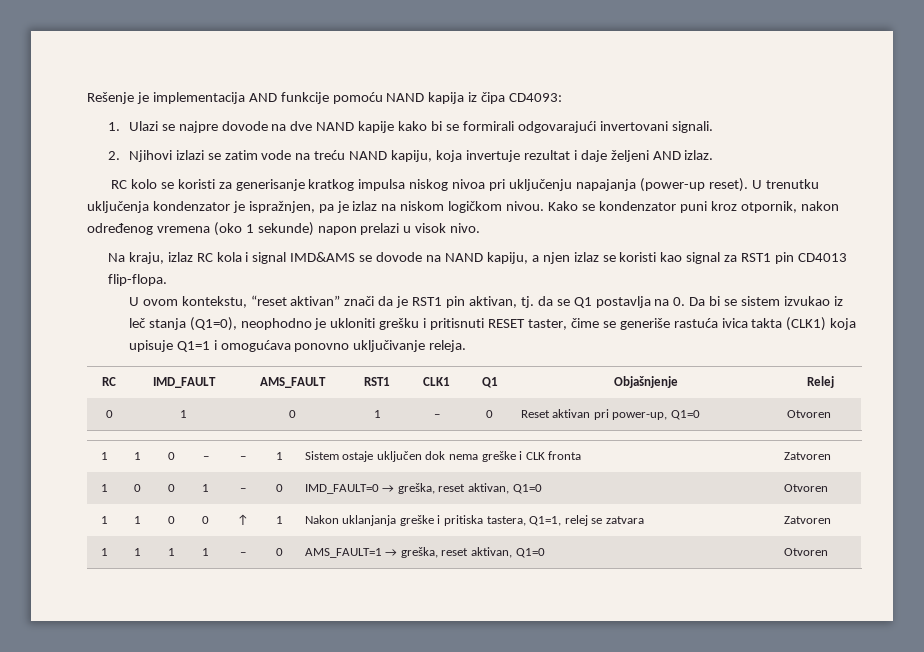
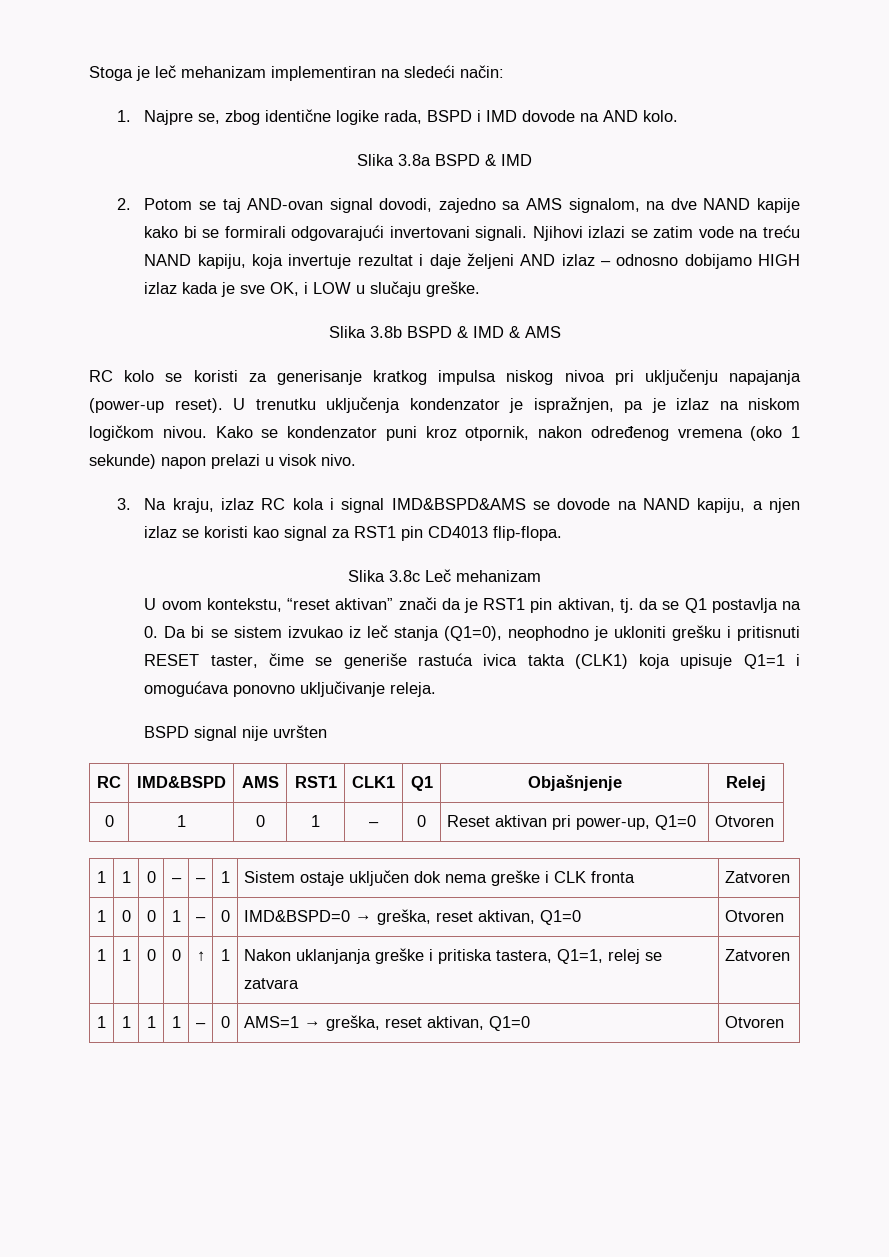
- Rešenje je implementacija AND funkcije pomoću NAND kapija iz čipa CD4093:
- 1. Ulazi se najpre dovode na dve NAND kapije kako bi se formirali odgovarajući invertovani signali.
- 2. Njihovi izlazi se zatim vode na treću NAND kapiju, koja invertuje rezultat i daje željeni AND izlaz.
+ Stoga je leč mehanizam implementiran na sledeći način:
+ 1. Najpre se, zbog identične logike rada, BSPD i IMD dovode na AND kolo.
+ Slika 3.8a BSPD & IMD
+ 2. Potom se taj AND-ovan signal dovodi, zajedno sa AMS signalom, na dve NAND kapije kako bi se formirali odgovarajući invertovani signali. Njihovi izlazi se zatim vode na treću NAND kapiju, koja invertuje rezultat i daje željeni AND izlaz – odnosno dobijamo HIGH izlaz kada je sve OK, i LOW u slučaju greške.
+ Slika 3.8b BSPD & IMD & AMS
- Na kraju, izlaz RC kola i signal IMD&AMS se dovode na NAND kapiju, a njen izlaz se koristi kao signal za RST1 pin CD4013 flip-flopa.
+ 3. Na kraju, izlaz RC kola i signal IMD&BSPD&AMS se dovode na NAND kapiju, a njen izlaz se koristi kao signal za RST1 pin CD4013 flip-flopa.
+ Slika 3.8c Leč mehanizam
+ BSPD signal nije uvršten
- RC | IMD_FAULT | AMS_FAULT | RST1 | CLK1 | Q1 | Objašnjenje | Relej
+ RC | IMD&BSPD | AMS | RST1 | CLK1 | Q1 | Objašnjenje | Relej
- 1 | 0 | 0 | 1 | – | 0 | IMD_FAULT=0 → greška, reset aktivan, Q1=0 | Otvoren
+ 1 | 0 | 0 | 1 | – | 0 | IMD&BSPD=0 → greška, reset aktivan, Q1=0 | Otvoren
- 1 | 1 | 1 | 1 | – | 0 | AMS_FAULT=1 → greška, reset aktivan, Q1=0 | Otvoren
+ 1 | 1 | 1 | 1 | – | 0 | AMS=1 → greška, reset aktivan, Q1=0 | Otvoren

